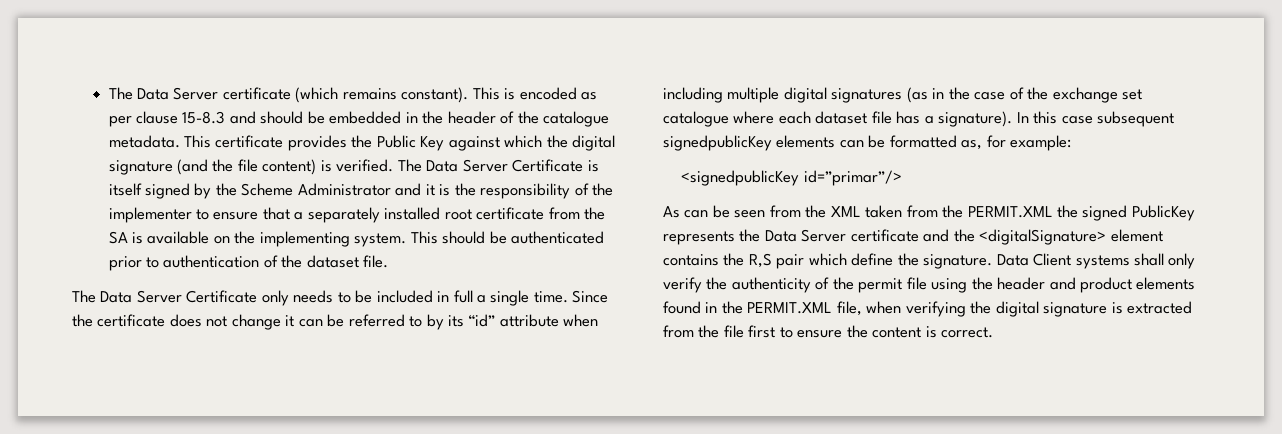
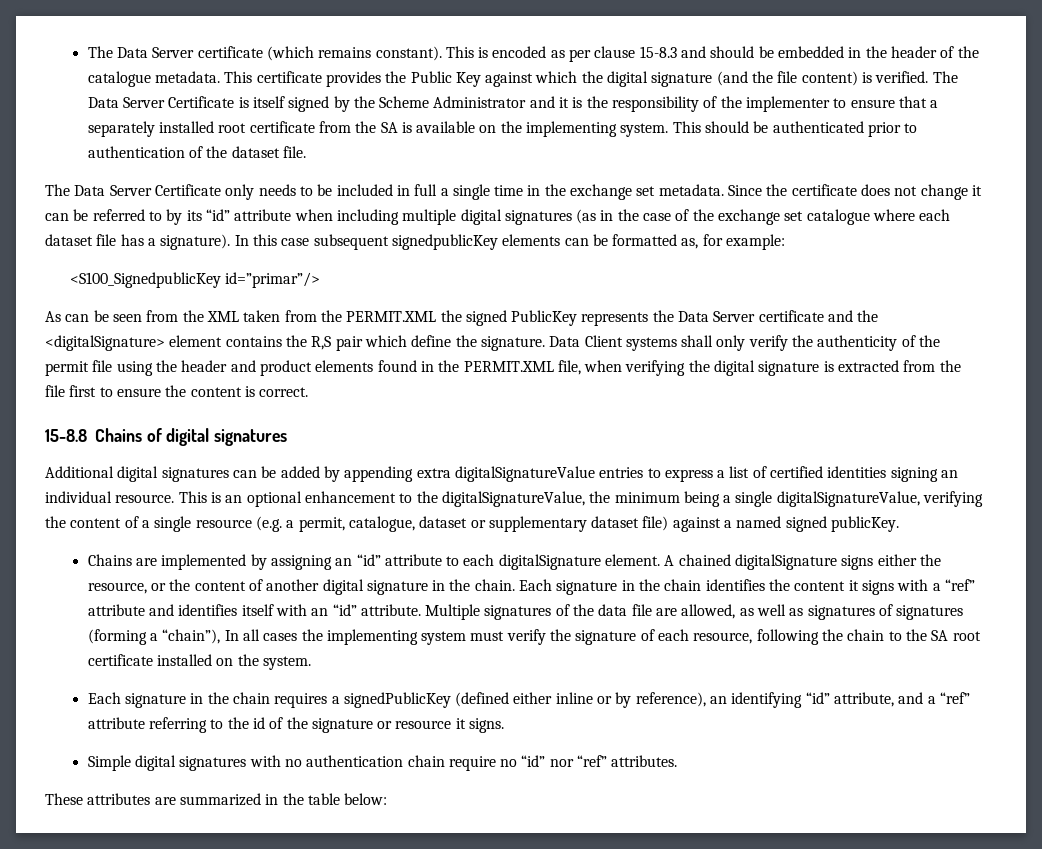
- The Data Server Certificate only needs to be included in full a single time.
+ The Data Server Certificate only needs to be included in full a single time in the exchange set metadata.
- <signedpublicKey id=”primar”/>
+ <S100_SignedpublicKey id=”primar”/>
+ 15-8.8 Chains of digital signatures
+ Additional digital signatures can be added by appending extra digitalSignatureValue entries to express a list of certified identities signing an individual resource. This is an optional enhancement to the digitalSignatureValue, the minimum being a single digitalSignatureValue, verifying the content of a single resource (e.g. a permit, catalogue, dataset or supplementary dataset file) against a named signed publicKey.
+ Chains are implemented by assigning an “id” attribute to each digitalSignature element. A chained digitalSignature signs either the resource, or the content of another digital signature in the chain. Each signature in the chain identifies the content it signs with a “ref” attribute and identifies itself with an “id” attribute. Multiple signatures of the data file are allowed, as well as signatures of signatures (forming a “chain”), In all cases the implementing system must verify the signature of each resource, following the chain to the SA root certificate installed on the system.
+ Each signature in the chain requires a signedPublicKey (defined either inline or by reference), an identifying “id” attribute, and a “ref” attribute referring to the id of the signature or resource it signs.
+ Simple digital signatures with no authentication chain require no “id” nor “ref” attributes.
+ These attributes are summarized in the table below:

